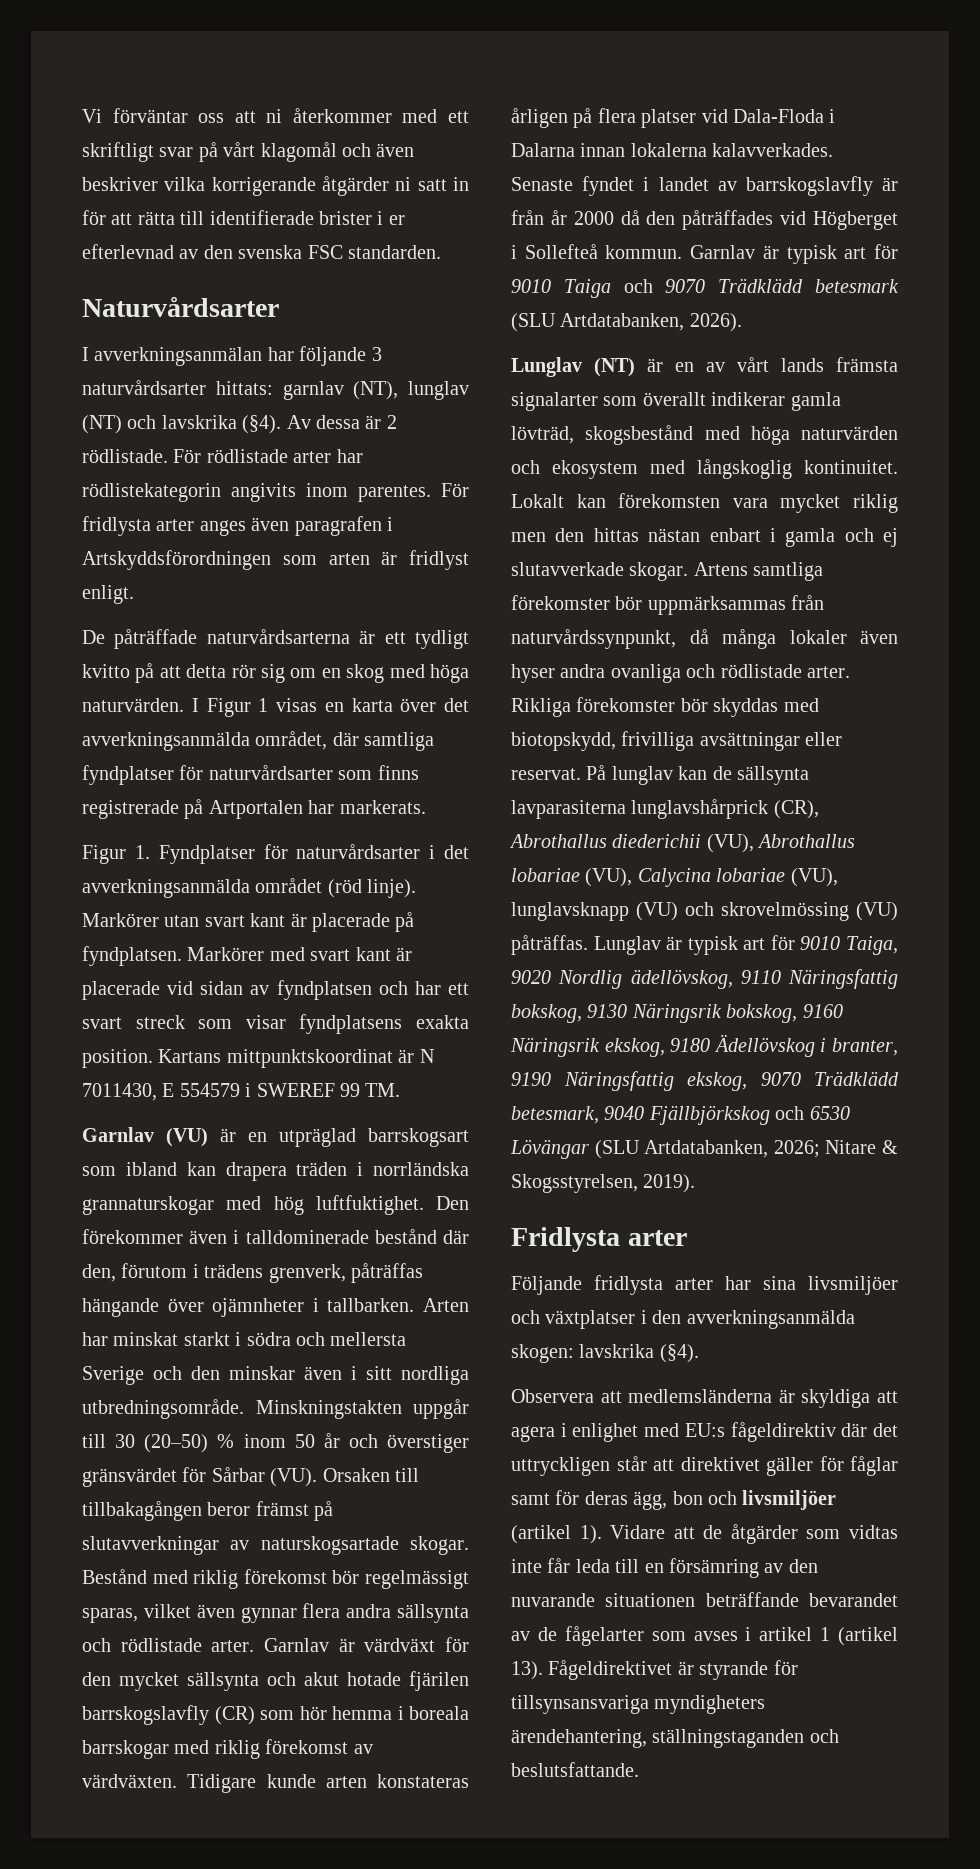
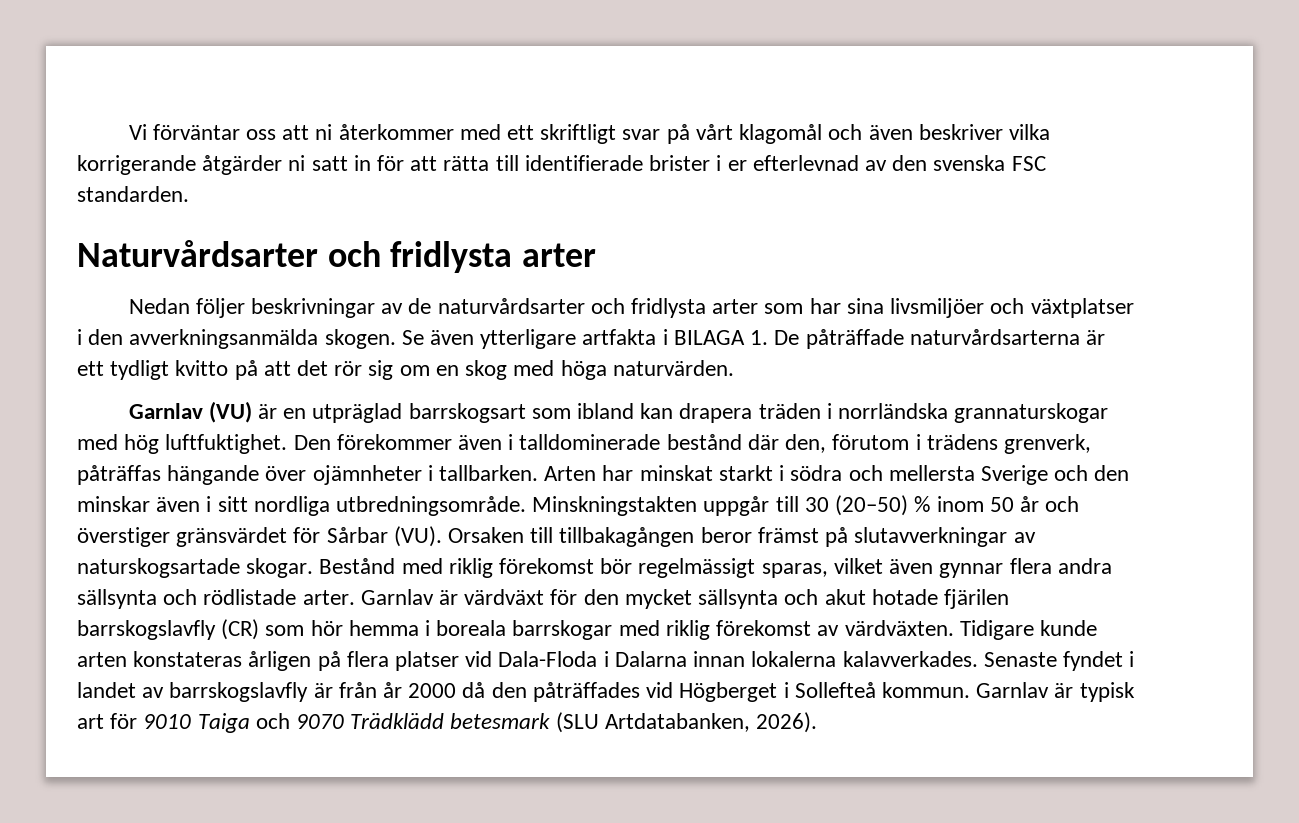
- Naturvårdsarter
- I avverkningsanmälan har följande 3 naturvårdsarter hittats: garnlav (NT), lunglav (NT) och lavskrika (§4). Av dessa är 2 rödlistade. För rödlistade arter har rödlistekategorin angivits inom parentes. För fridlysta arter anges även paragrafen i Artskyddsförordningen som arten är fridlyst enligt.
- De påträffade naturvårdsarterna är ett tydligt kvitto på att detta rör sig om en skog med höga naturvärden. I Figur 1 visas en karta över det avverkningsanmälda området, där samtliga fyndplatser för naturvårdsarter som finns registrerade på Artportalen har markerats.
- Figur 1. Fyndplatser för naturvårdsarter i det avverkningsanmälda området (röd linje). Markörer utan svart kant är placerade på fyndplatsen. Markörer med svart kant är placerade vid sidan av fyndplatsen och har ett svart streck som visar fyndplatsens exakta position. Kartans mittpunktskoordinat är N 7011430, E 554579 i SWEREF 99 TM.
+ Naturvårdsarter och fridlysta arter
+ Nedan följer beskrivningar av de naturvårdsarter och fridlysta arter som har sina livsmiljöer och växtplatser i den avverkningsanmälda skogen. Se även ytterligare artfakta i BILAGA 1. De påträffade naturvårdsarterna är ett tydligt kvitto på att det rör sig om en skog med höga naturvärden.
- Lunglav (NT) är en av vårt lands främsta signalarter som överallt indikerar gamla lövträd, skogsbestånd med höga naturvärden och ekosystem med långskoglig kontinuitet. Lokalt kan förekomsten vara mycket riklig men den hittas nästan enbart i gamla och ej slutavverkade skogar. Artens samtliga förekomster bör uppmärksammas från naturvårdssynpunkt, då många lokaler även hyser andra ovanliga och rödlistade arter. Rikliga förekomster bör skyddas med biotopskydd, frivilliga avsättningar eller reservat. På lunglav kan de sällsynta lavparasiterna lunglavshårprick (CR), Abrothallus diederichii (VU), Abrothallus lobariae (VU), Calycina lobariae (VU), lunglavsknapp (VU) och skrovelmössing (VU) påträffas. Lunglav är typisk art för 9010 Taiga, 9020 Nordlig ädellövskog, 9110 Näringsfattig bokskog, 9130 Näringsrik bokskog, 9160 Näringsrik ekskog, 9180 Ädellövskog i branter, 9190 Näringsfattig ekskog, 9070 Trädklädd betesmark, 9040 Fjällbjörkskog och 6530 Lövängar (SLU Artdatabanken, 2026; Nitare & Skogsstyrelsen, 2019).
- Fridlysta arter
- Följande fridlysta arter har sina livsmiljöer och växtplatser i den avverkningsanmälda skogen: lavskrika (§4).
- Observera att medlemsländerna är skyldiga att agera i enlighet med EU:s fågeldirektiv där det uttryckligen står att direktivet gäller för fåglar samt för deras ägg, bon och livsmiljöer (artikel 1). Vidare att de åtgärder som vidtas inte får leda till en försämring av den nuvarande situationen beträffande bevarandet av de fågelarter som avses i artikel 1 (artikel 13). Fågeldirektivet är styrande för tillsynsansvariga myndigheters ärendehantering, ställningstaganden och beslutsfattande.

